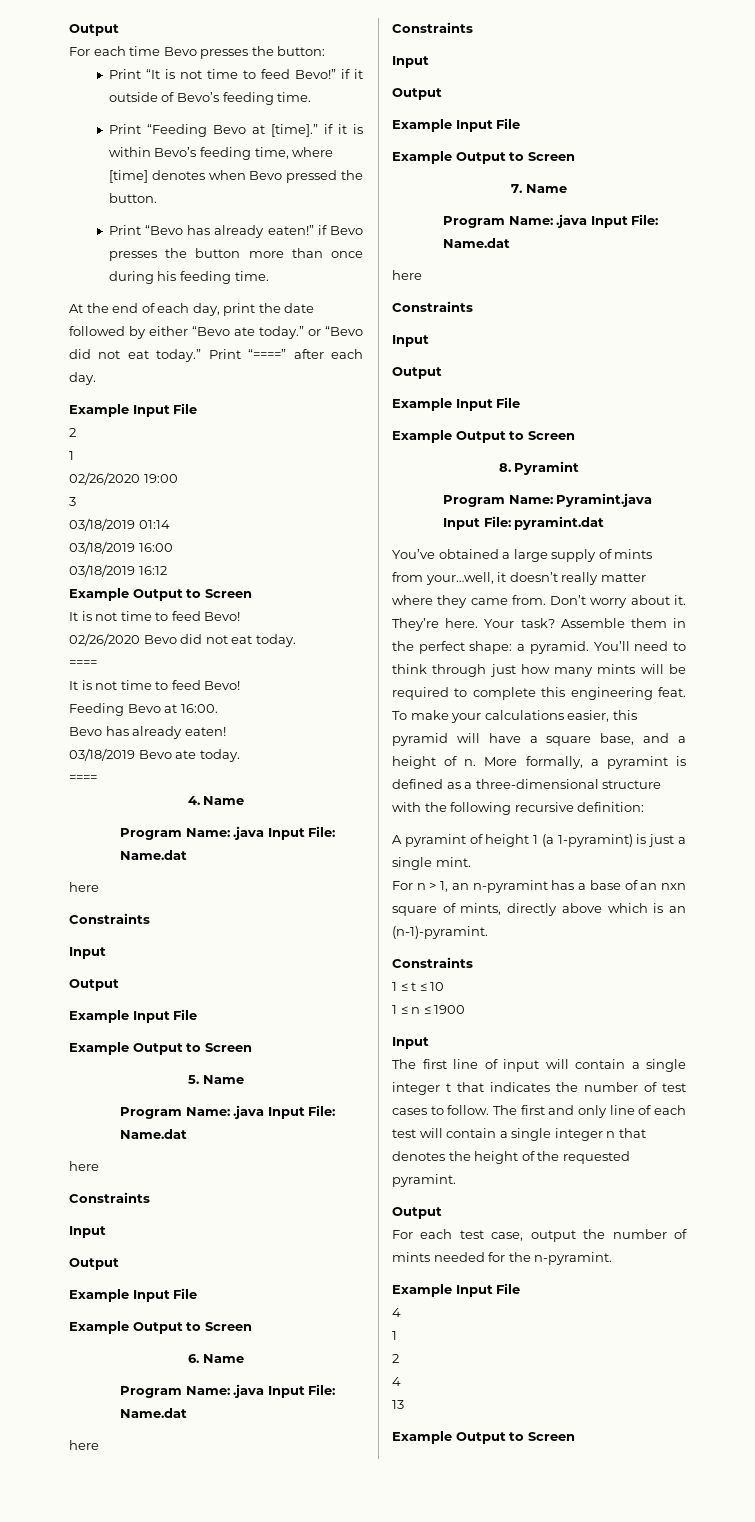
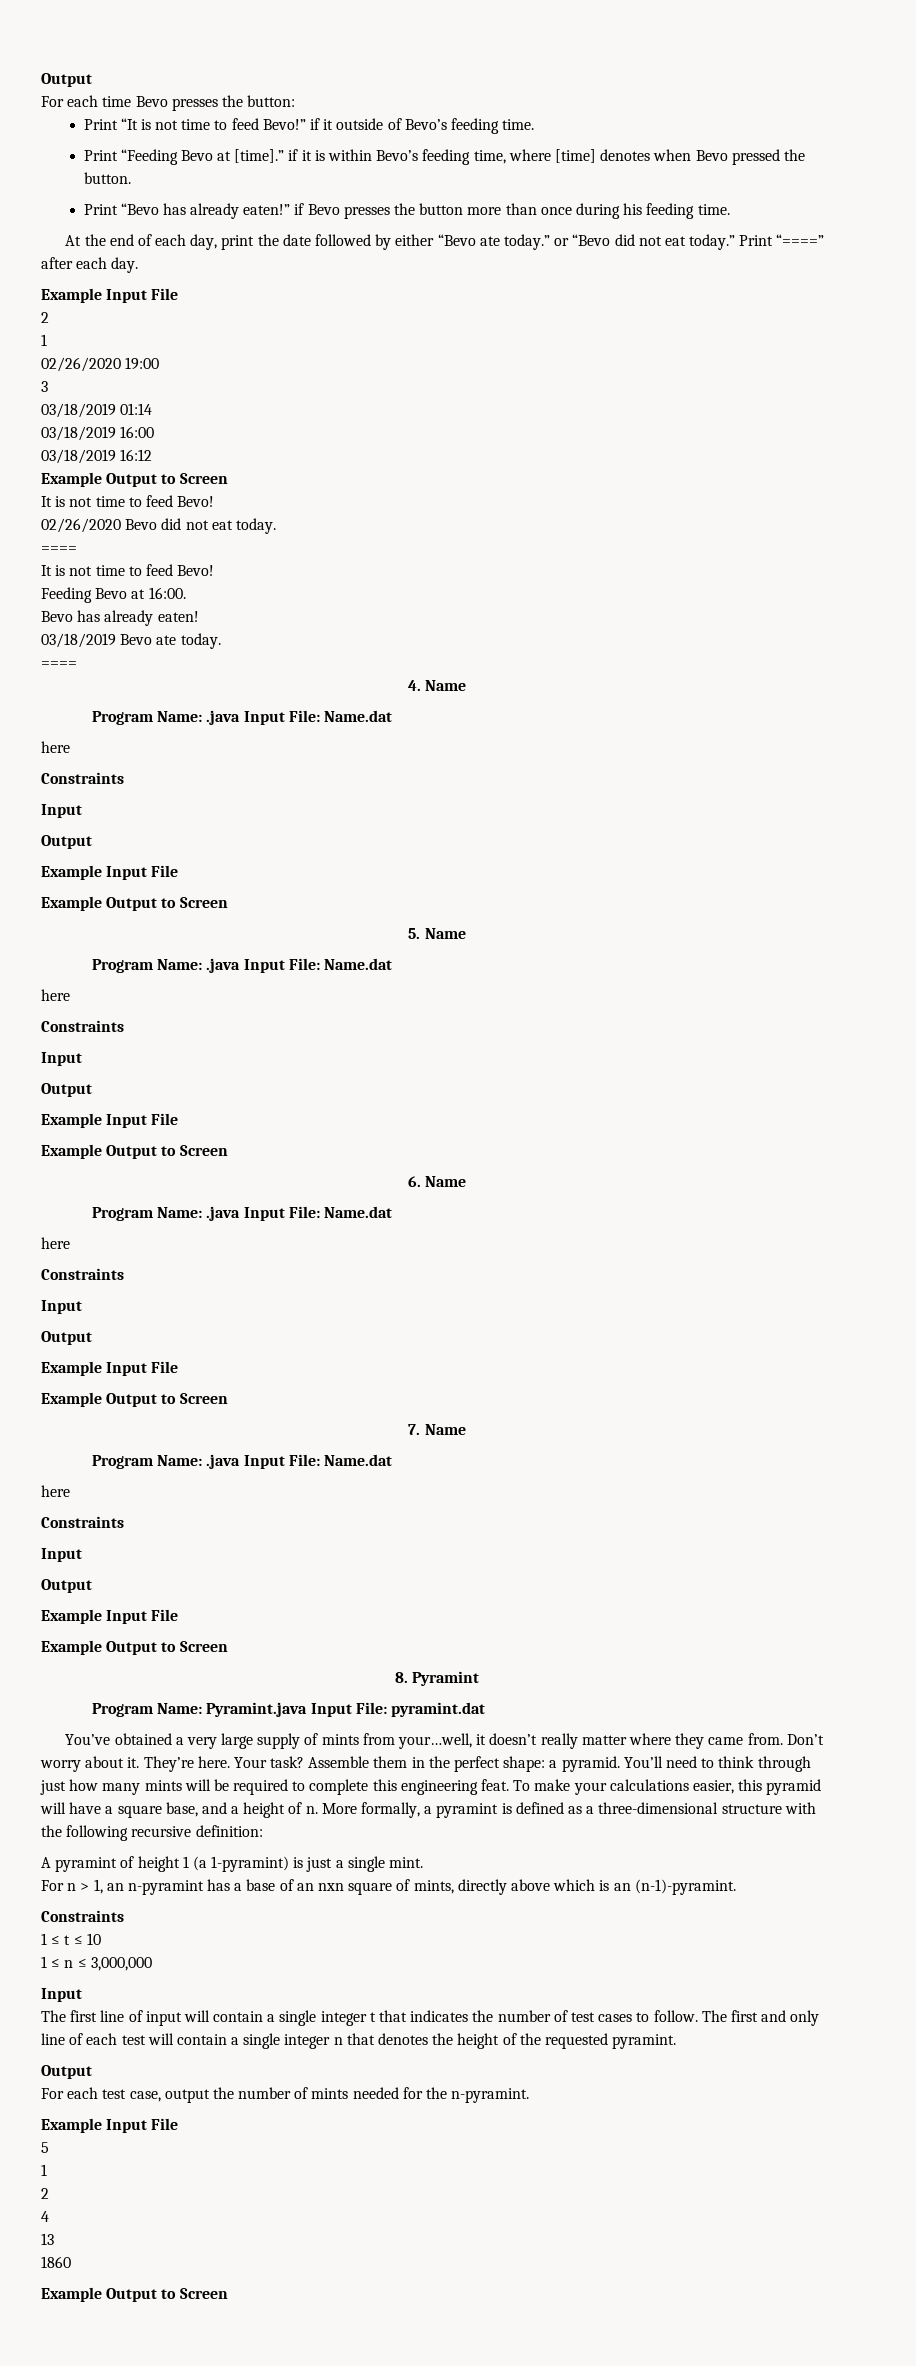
- You’ve obtained a large supply of mints from your…well, it doesn’t really matter where they came from.
+ You’ve obtained a very large supply of mints from your…well, it doesn’t really matter where they came from.
- 1 ≤ n ≤ 1900
+ 1 ≤ n ≤ 3,000,000
  For each test case, output the number of mints needed for the n-pyramint.
  Example Input File
- 4
+ 5
+ 1860

